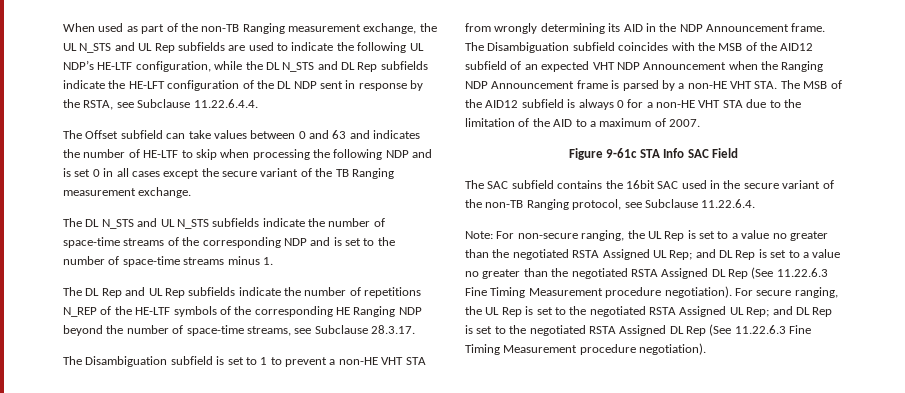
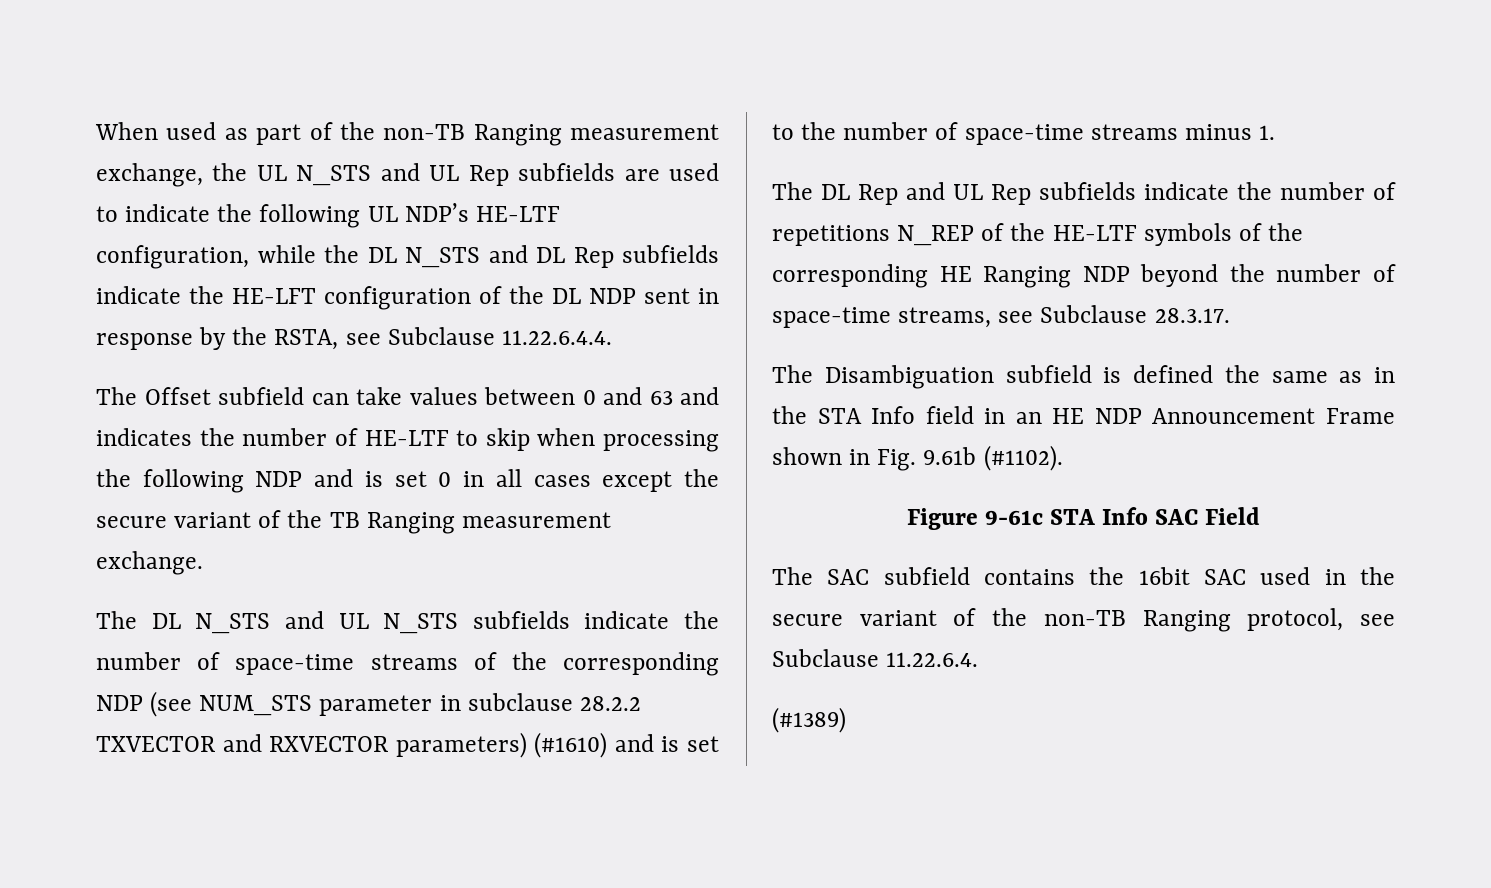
- The DL N_STS and UL N_STS subfields indicate the number of space-time streams of the corresponding NDP and is set to the number of space-time streams minus 1.
+ The DL N_STS and UL N_STS subfields indicate the number of space-time streams of the corresponding NDP (see NUM_STS parameter in subclause 28.2.2 TXVECTOR and RXVECTOR parameters) (#1610) and is set to the number of space-time streams minus 1.
- The Disambiguation subfield is set to 1 to prevent a non-HE VHT STA from wrongly determining its AID in the NDP Announcement frame. The Disambiguation subfield coincides with the MSB of the AID12 subfield of an expected VHT NDP Announcement when the Ranging NDP Announcement frame is parsed by a non-HE VHT STA. The MSB of the AID12 subfield is always 0 for a non-HE VHT STA due to the limitation of the AID to a maximum of 2007.
+ The Disambiguation subfield is defined the same as in the STA Info field in an HE NDP Announcement Frame shown in Fig. 9.61b (#1102).
- Note: For non-secure ranging, the UL Rep is set to a value no greater than the negotiated RSTA Assigned UL Rep; and DL Rep is set to a value no greater than the negotiated RSTA Assigned DL Rep (See 11.22.6.3 Fine Timing Measurement procedure negotiation). For secure ranging, the UL Rep is set to the negotiated RSTA Assigned UL Rep; and DL Rep is set to the negotiated RSTA Assigned DL Rep (See 11.22.6.3 Fine Timing Measurement procedure negotiation).
+ (#1389)

